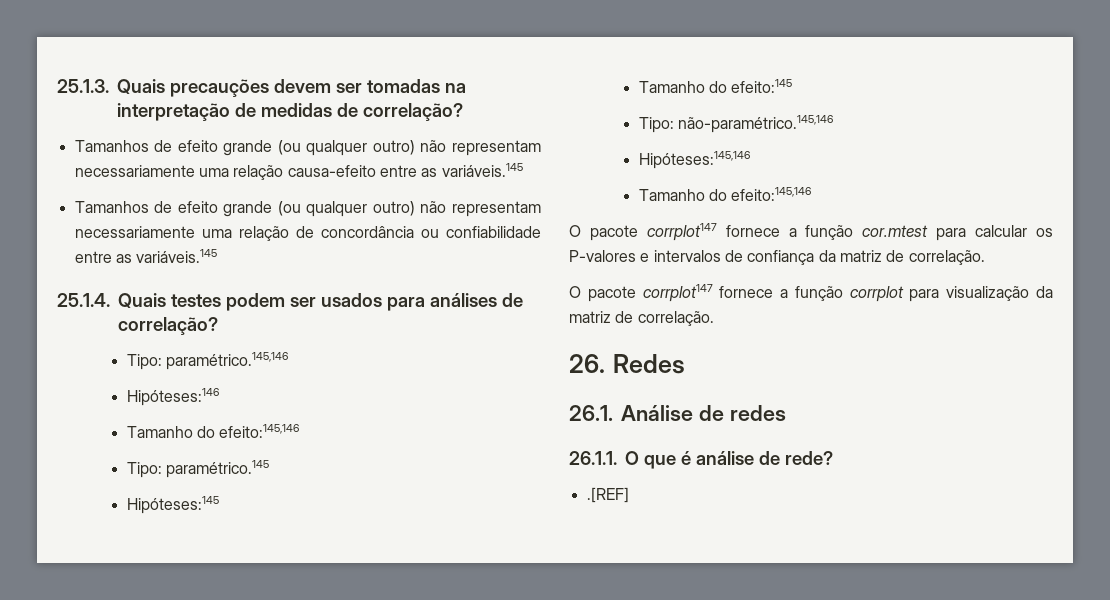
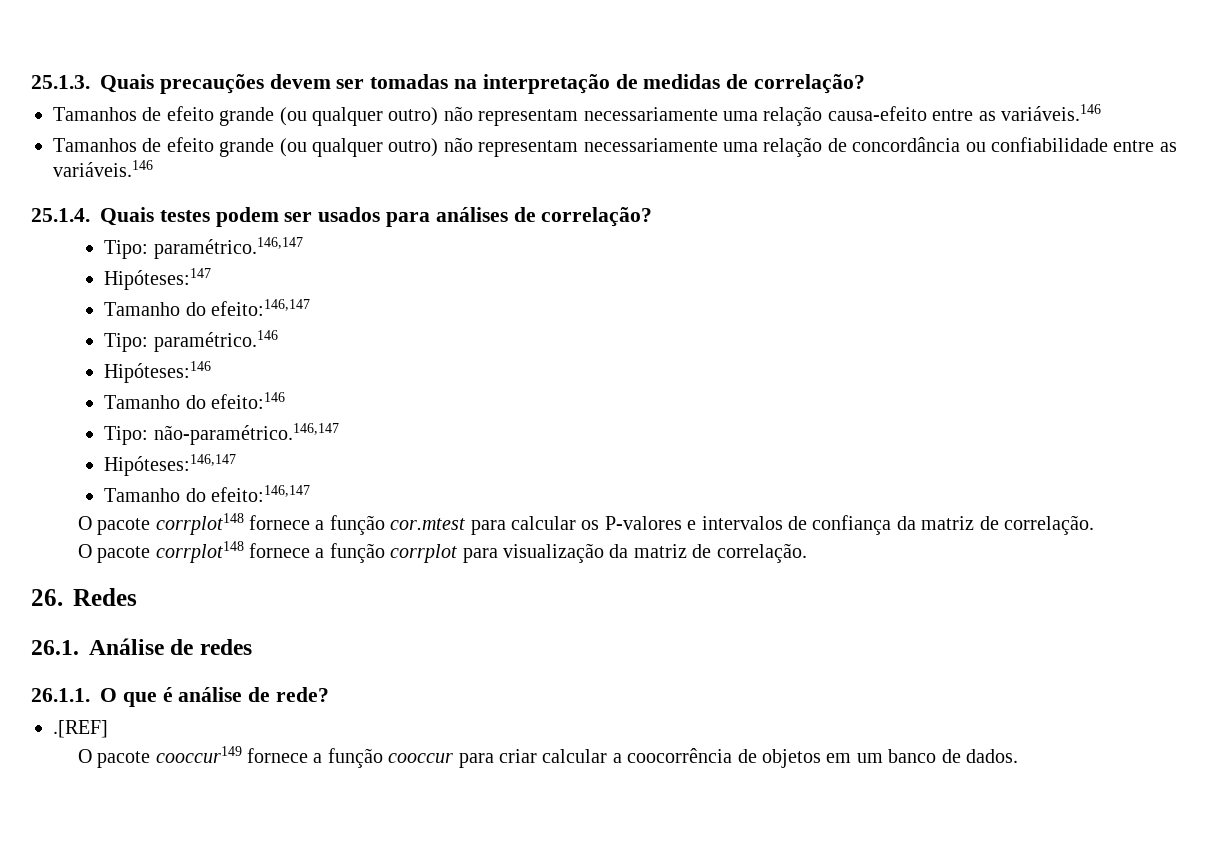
- Tamanhos de efeito grande (ou qualquer outro) não representam necessariamente uma relação causa-efeito entre as variáveis.145
+ Tamanhos de efeito grande (ou qualquer outro) não representam necessariamente uma relação causa-efeito entre as variáveis.146
- Tamanhos de efeito grande (ou qualquer outro) não representam necessariamente uma relação de concordância ou confiabilidade entre as variáveis.145
+ Tamanhos de efeito grande (ou qualquer outro) não representam necessariamente uma relação de concordância ou confiabilidade entre as variáveis.146
- Tipo: paramétrico.145,146
+ Tipo: paramétrico.146,147
+ Hipóteses:147
+ Tamanho do efeito:146,147
+ Tipo: paramétrico.146
  Hipóteses:146
- Tamanho do efeito:145,146
- Tipo: paramétrico.145
- Hipóteses:145
- Tamanho do efeito:145
- Tipo: não-paramétrico.145,146
- Hipóteses:145,146
- Tamanho do efeito:145,146
- O pacote corrplot147 fornece a função cor.mtest para calcular os P-valores e intervalos de confiança da matriz de correlação.
+ Tamanho do efeito:146
+ Tipo: não-paramétrico.146,147
+ Hipóteses:146,147
+ Tamanho do efeito:146,147
+ O pacote corrplot148 fornece a função cor.mtest para calcular os P-valores e intervalos de confiança da matriz de correlação.
- O pacote corrplot147 fornece a função corrplot para visualização da matriz de correlação.
+ O pacote corrplot148 fornece a função corrplot para visualização da matriz de correlação.
+ O pacote cooccur149 fornece a função cooccur para criar calcular a coocorrência de objetos em um banco de dados.

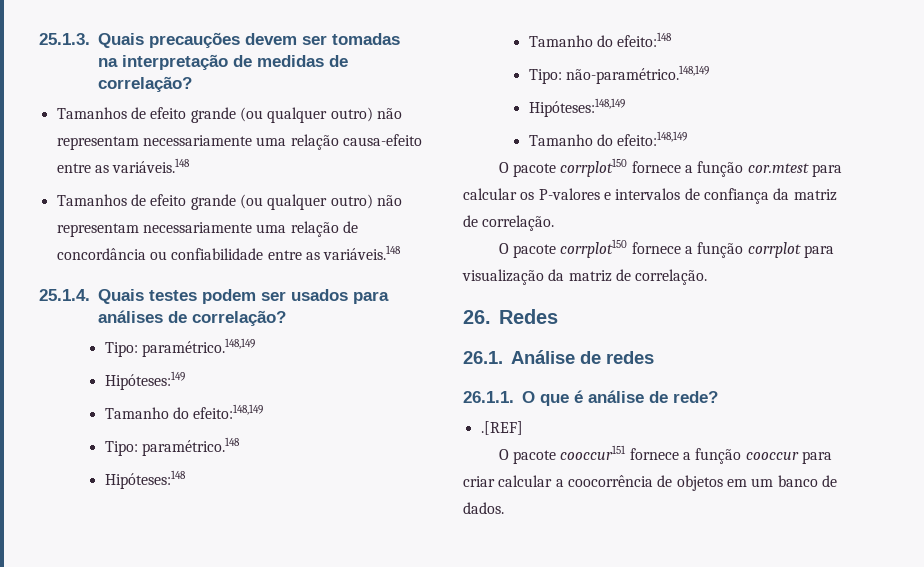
- Tamanhos de efeito grande (ou qualquer outro) não representam necessariamente uma relação causa-efeito entre as variáveis.146
+ Tamanhos de efeito grande (ou qualquer outro) não representam necessariamente uma relação causa-efeito entre as variáveis.148
- Tamanhos de efeito grande (ou qualquer outro) não representam necessariamente uma relação de concordância ou confiabilidade entre as variáveis.146
+ Tamanhos de efeito grande (ou qualquer outro) não representam necessariamente uma relação de concordância ou confiabilidade entre as variáveis.148
- Tipo: paramétrico.146,147
- Hipóteses:147
- Tamanho do efeito:146,147
- Tipo: paramétrico.146
- Hipóteses:146
- Tamanho do efeito:146
- Tipo: não-paramétrico.146,147
- Hipóteses:146,147
- Tamanho do efeito:146,147
- O pacote corrplot148 fornece a função cor.mtest para calcular os P-valores e intervalos de confiança da matriz de correlação.
+ Tipo: paramétrico.148,149
+ Hipóteses:149
+ Tamanho do efeito:148,149
+ Tipo: paramétrico.148
+ Hipóteses:148
+ Tamanho do efeito:148
+ Tipo: não-paramétrico.148,149
+ Hipóteses:148,149
+ Tamanho do efeito:148,149
+ O pacote corrplot150 fornece a função cor.mtest para calcular os P-valores e intervalos de confiança da matriz de correlação.
- O pacote corrplot148 fornece a função corrplot para visualização da matriz de correlação.
+ O pacote corrplot150 fornece a função corrplot para visualização da matriz de correlação.
- O pacote cooccur149 fornece a função cooccur para criar calcular a coocorrência de objetos em um banco de dados.
+ O pacote cooccur151 fornece a função cooccur para criar calcular a coocorrência de objetos em um banco de dados.

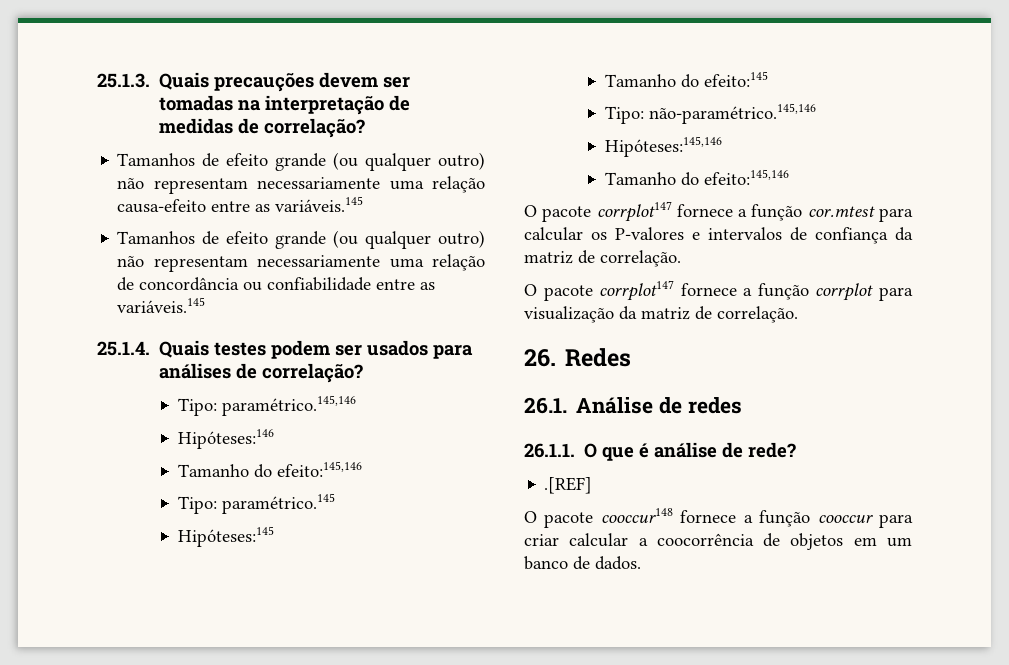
- Tamanhos de efeito grande (ou qualquer outro) não representam necessariamente uma relação causa-efeito entre as variáveis.148
+ Tamanhos de efeito grande (ou qualquer outro) não representam necessariamente uma relação causa-efeito entre as variáveis.145
- Tamanhos de efeito grande (ou qualquer outro) não representam necessariamente uma relação de concordância ou confiabilidade entre as variáveis.148
+ Tamanhos de efeito grande (ou qualquer outro) não representam necessariamente uma relação de concordância ou confiabilidade entre as variáveis.145
- Tipo: paramétrico.148,149
- Hipóteses:149
- Tamanho do efeito:148,149
- Tipo: paramétrico.148
- Hipóteses:148
- Tamanho do efeito:148
- Tipo: não-paramétrico.148,149
- Hipóteses:148,149
- Tamanho do efeito:148,149
- O pacote corrplot150 fornece a função cor.mtest para calcular os P-valores e intervalos de confiança da matriz de correlação.
+ Tipo: paramétrico.145,146
+ Hipóteses:146
+ Tamanho do efeito:145,146
+ Tipo: paramétrico.145
+ Hipóteses:145
+ Tamanho do efeito:145
+ Tipo: não-paramétrico.145,146
+ Hipóteses:145,146
+ Tamanho do efeito:145,146
+ O pacote corrplot147 fornece a função cor.mtest para calcular os P-valores e intervalos de confiança da matriz de correlação.
- O pacote corrplot150 fornece a função corrplot para visualização da matriz de correlação.
+ O pacote corrplot147 fornece a função corrplot para visualização da matriz de correlação.
- O pacote cooccur151 fornece a função cooccur para criar calcular a coocorrência de objetos em um banco de dados.
+ O pacote cooccur148 fornece a função cooccur para criar calcular a coocorrência de objetos em um banco de dados.

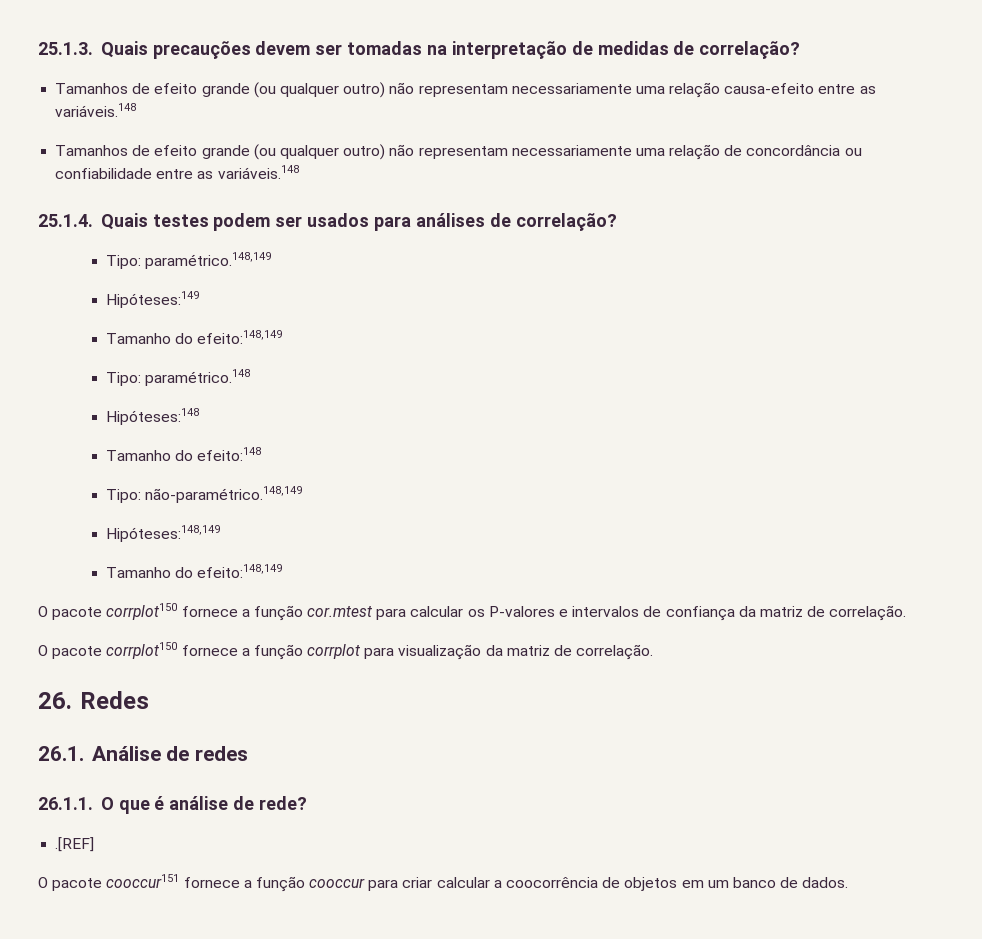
- Tamanhos de efeito grande (ou qualquer outro) não representam necessariamente uma relação causa-efeito entre as variáveis.145
+ Tamanhos de efeito grande (ou qualquer outro) não representam necessariamente uma relação causa-efeito entre as variáveis.148
- Tamanhos de efeito grande (ou qualquer outro) não representam necessariamente uma relação de concordância ou confiabilidade entre as variáveis.145
+ Tamanhos de efeito grande (ou qualquer outro) não representam necessariamente uma relação de concordância ou confiabilidade entre as variáveis.148
- Tipo: paramétrico.145,146
- Hipóteses:146
- Tamanho do efeito:145,146
- Tipo: paramétrico.145
- Hipóteses:145
- Tamanho do efeito:145
- Tipo: não-paramétrico.145,146
- Hipóteses:145,146
- Tamanho do efeito:145,146
- O pacote corrplot147 fornece a função cor.mtest para calcular os P-valores e intervalos de confiança da matriz de correlação.
+ Tipo: paramétrico.148,149
+ Hipóteses:149
+ Tamanho do efeito:148,149
+ Tipo: paramétrico.148
+ Hipóteses:148
+ Tamanho do efeito:148
+ Tipo: não-paramétrico.148,149
+ Hipóteses:148,149
+ Tamanho do efeito:148,149
+ O pacote corrplot150 fornece a função cor.mtest para calcular os P-valores e intervalos de confiança da matriz de correlação.
- O pacote corrplot147 fornece a função corrplot para visualização da matriz de correlação.
+ O pacote corrplot150 fornece a função corrplot para visualização da matriz de correlação.
- O pacote cooccur148 fornece a função cooccur para criar calcular a coocorrência de objetos em um banco de dados.
+ O pacote cooccur151 fornece a função cooccur para criar calcular a coocorrência de objetos em um banco de dados.

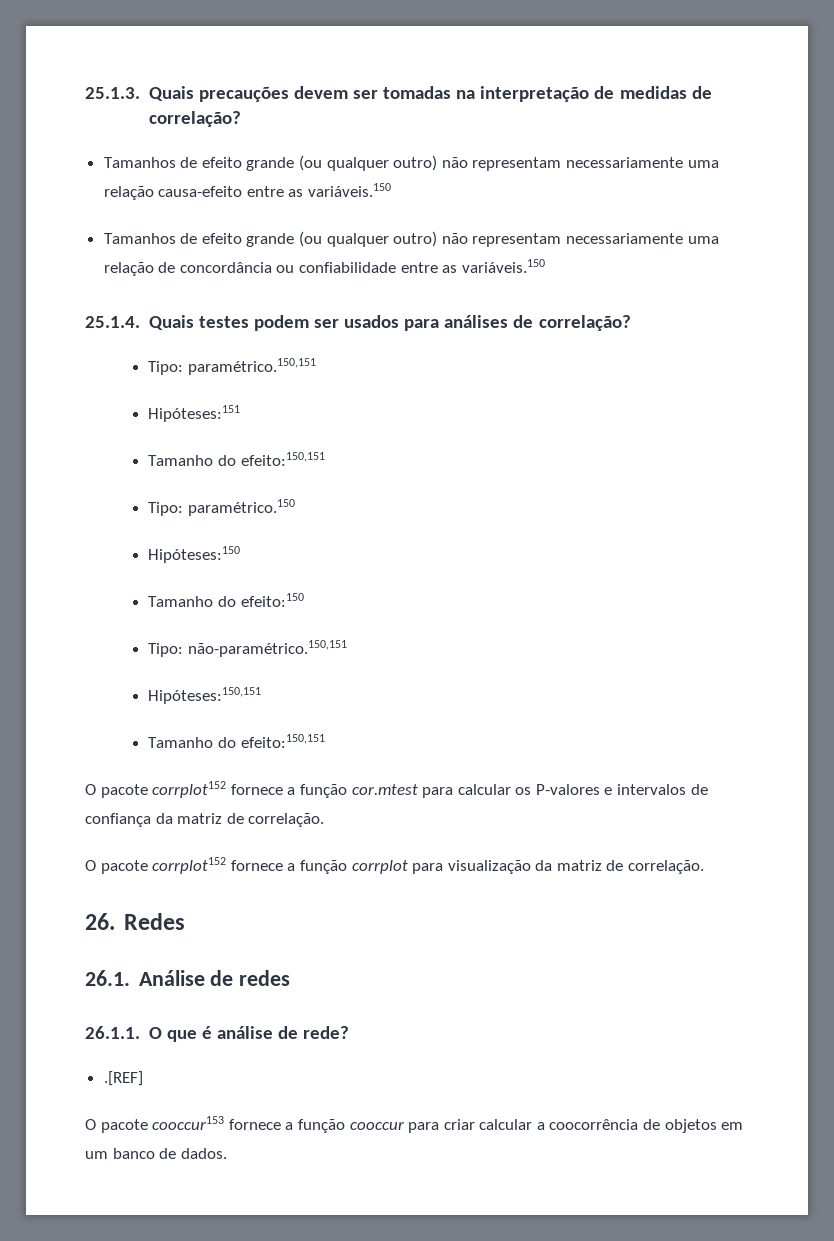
- Tamanhos de efeito grande (ou qualquer outro) não representam necessariamente uma relação causa-efeito entre as variáveis.148
+ Tamanhos de efeito grande (ou qualquer outro) não representam necessariamente uma relação causa-efeito entre as variáveis.150
- Tamanhos de efeito grande (ou qualquer outro) não representam necessariamente uma relação de concordância ou confiabilidade entre as variáveis.148
+ Tamanhos de efeito grande (ou qualquer outro) não representam necessariamente uma relação de concordância ou confiabilidade entre as variáveis.150
- Tipo: paramétrico.148,149
- Hipóteses:149
- Tamanho do efeito:148,149
- Tipo: paramétrico.148
- Hipóteses:148
- Tamanho do efeito:148
- Tipo: não-paramétrico.148,149
- Hipóteses:148,149
- Tamanho do efeito:148,149
- O pacote corrplot150 fornece a função cor.mtest para calcular os P-valores e intervalos de confiança da matriz de correlação.
+ Tipo: paramétrico.150,151
+ Hipóteses:151
+ Tamanho do efeito:150,151
+ Tipo: paramétrico.150
+ Hipóteses:150
+ Tamanho do efeito:150
+ Tipo: não-paramétrico.150,151
+ Hipóteses:150,151
+ Tamanho do efeito:150,151
+ O pacote corrplot152 fornece a função cor.mtest para calcular os P-valores e intervalos de confiança da matriz de correlação.
- O pacote corrplot150 fornece a função corrplot para visualização da matriz de correlação.
+ O pacote corrplot152 fornece a função corrplot para visualização da matriz de correlação.
- O pacote cooccur151 fornece a função cooccur para criar calcular a coocorrência de objetos em um banco de dados.
+ O pacote cooccur153 fornece a função cooccur para criar calcular a coocorrência de objetos em um banco de dados.

